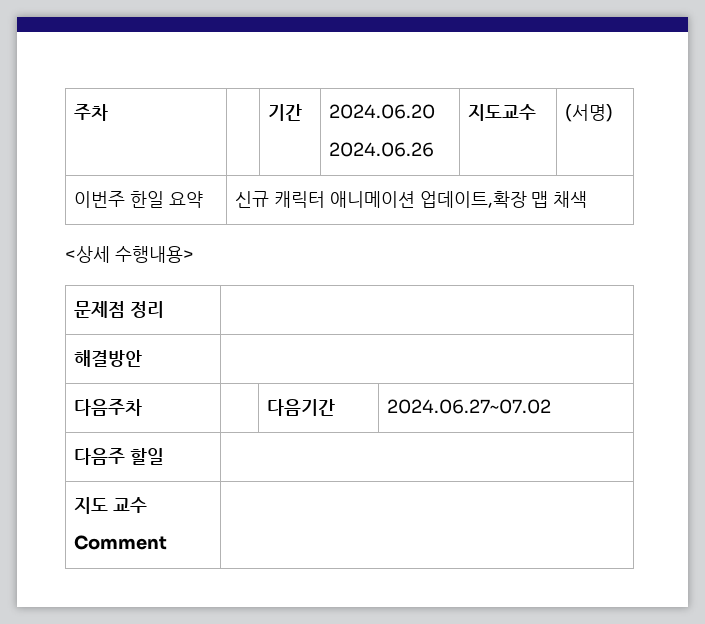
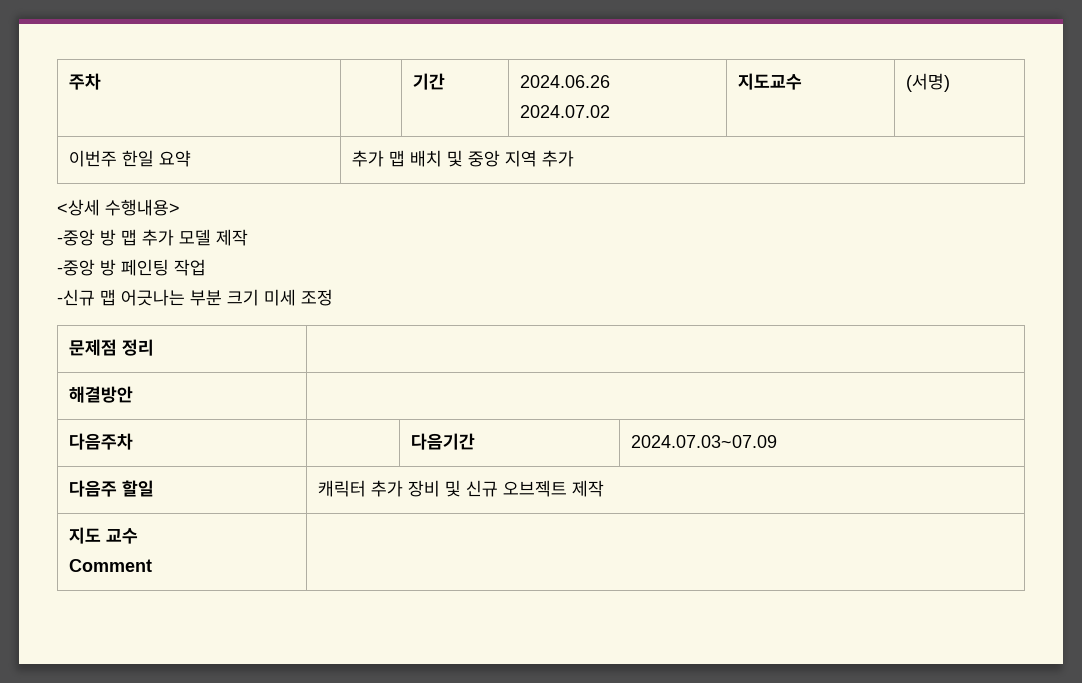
- 주차 | | 기간 | 2024.06.20
- 2024.06.26 | 지도교수 | (서명)
+ 주차 | | 기간 | 2024.06.26
+ 2024.07.02 | 지도교수 | (서명)
- 이번주 한일 요약 | 신규 캐릭터 애니메이션 업데이트,확장 맵 채색
+ 이번주 한일 요약 | 추가 맵 배치 및 중앙 지역 추가
  <상세 수행내용>
+ -중앙 방 맵 추가 모델 제작
+ -중앙 방 페인팅 작업
+ -신규 맵 어긋나는 부분 크기 미세 조정
- 다음주차 | | 다음기간 | 2024.06.27~07.02
+ 다음주차 | | 다음기간 | 2024.07.03~07.09
- 다음주 할일 |
+ 다음주 할일 | 캐릭터 추가 장비 및 신규 오브젝트 제작

